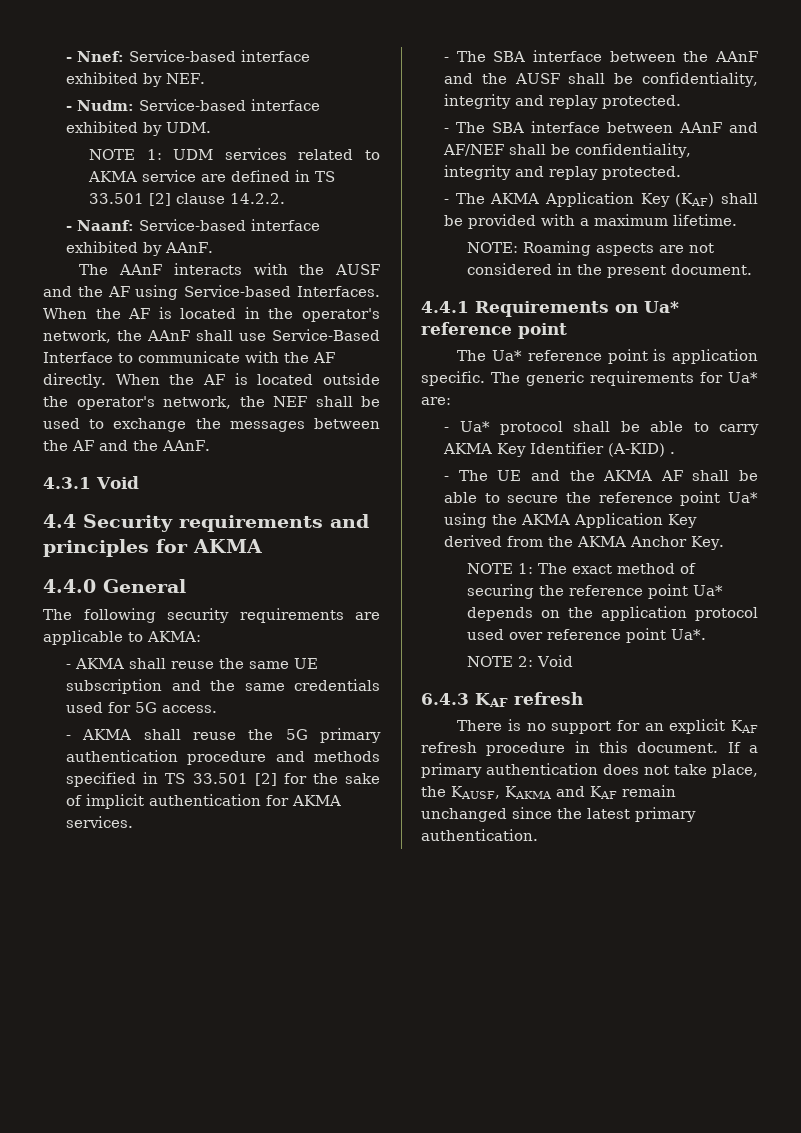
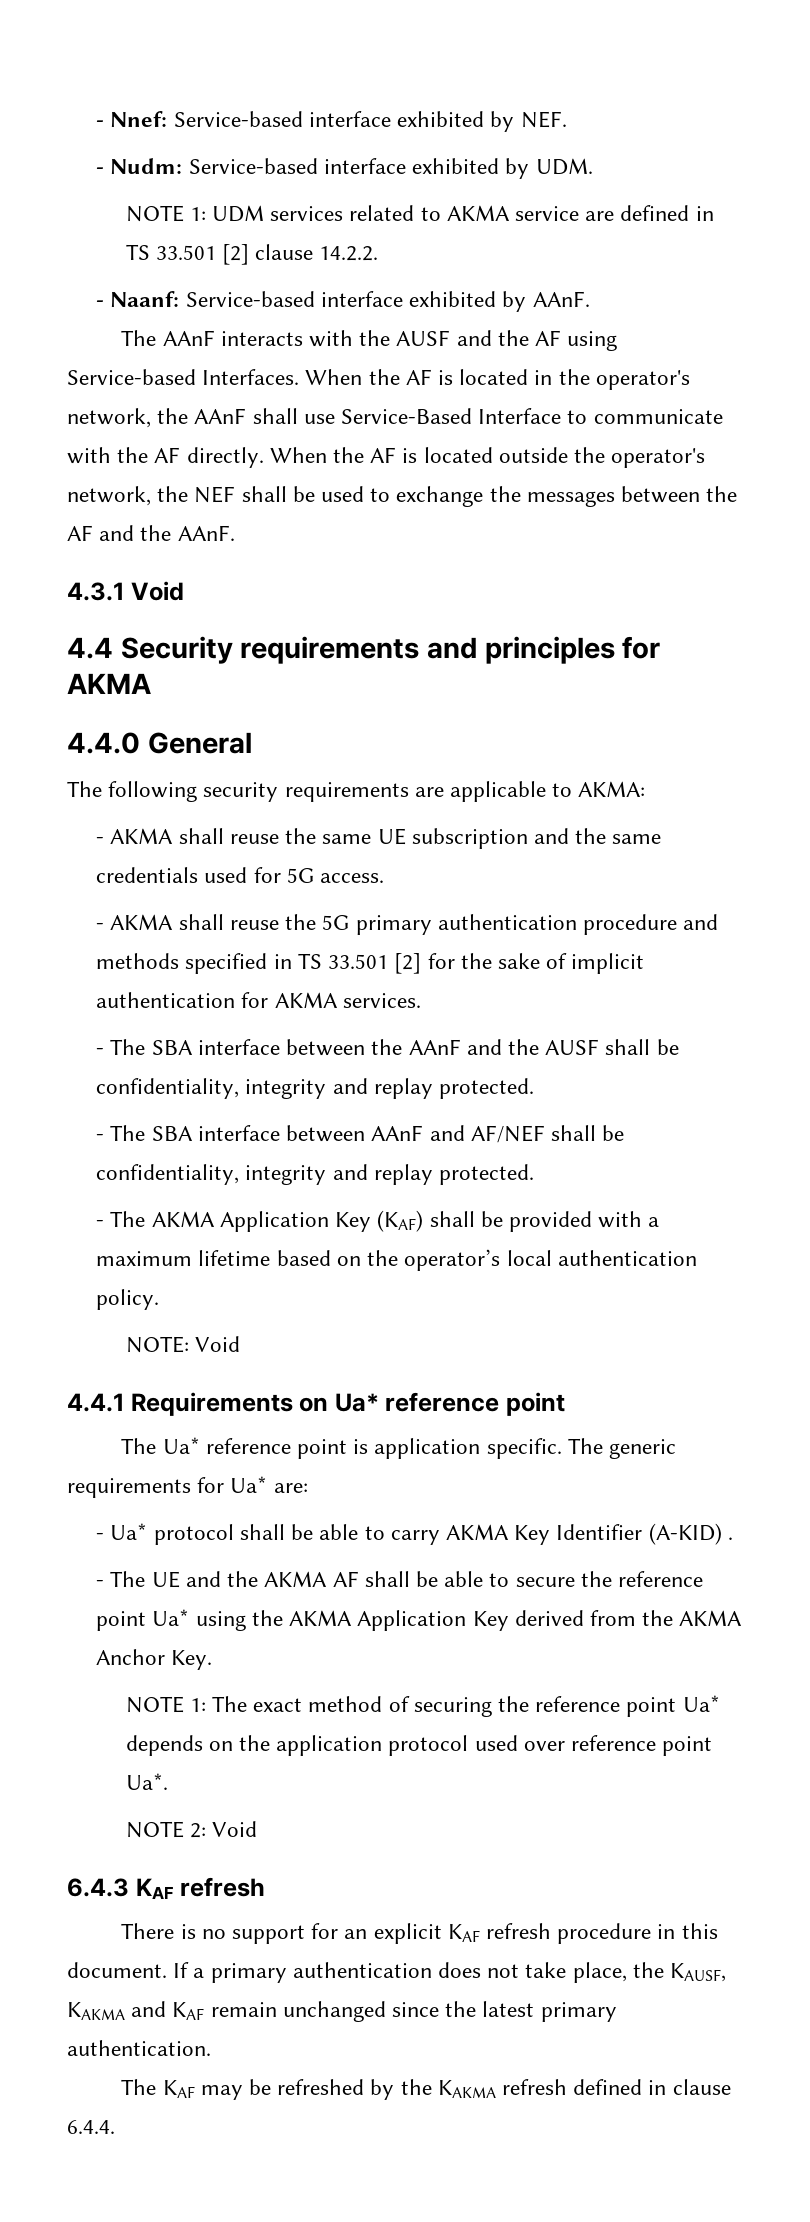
- - The AKMA Application Key (KAF) shall be provided with a maximum lifetime.
- NOTE: Roaming aspects are not considered in the present document.
+ - The AKMA Application Key (KAF) shall be provided with a maximum lifetime based on the operator’s local authentication policy.
+ NOTE: Void
+ The KAF may be refreshed by the KAKMA refresh defined in clause 6.4.4.

